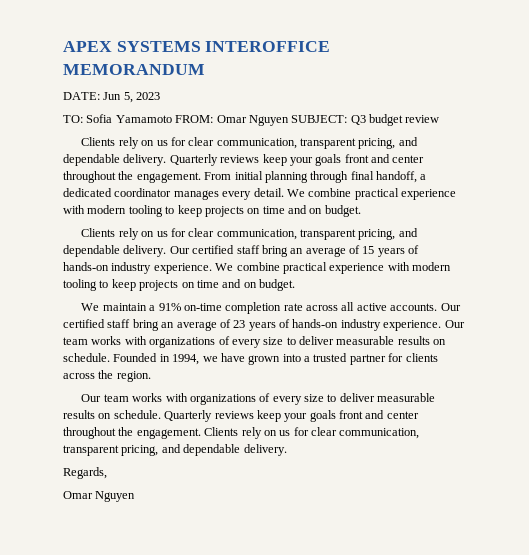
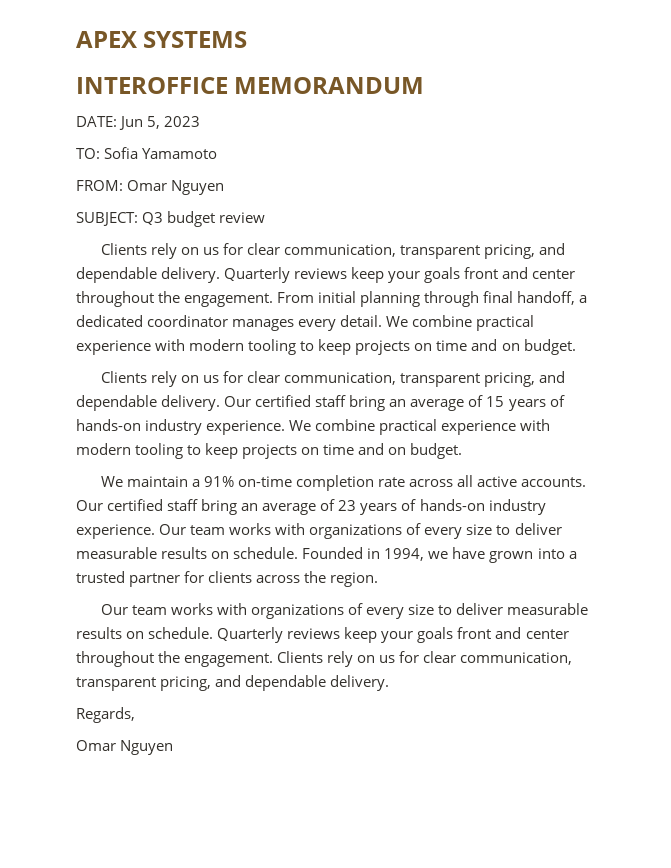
- APEX SYSTEMS INTEROFFICE MEMORANDUM
+ APEX SYSTEMS
+ INTEROFFICE MEMORANDUM
- TO: Sofia Yamamoto FROM: Omar Nguyen SUBJECT: Q3 budget review
+ TO: Sofia Yamamoto
+ FROM: Omar Nguyen
+ SUBJECT: Q3 budget review

